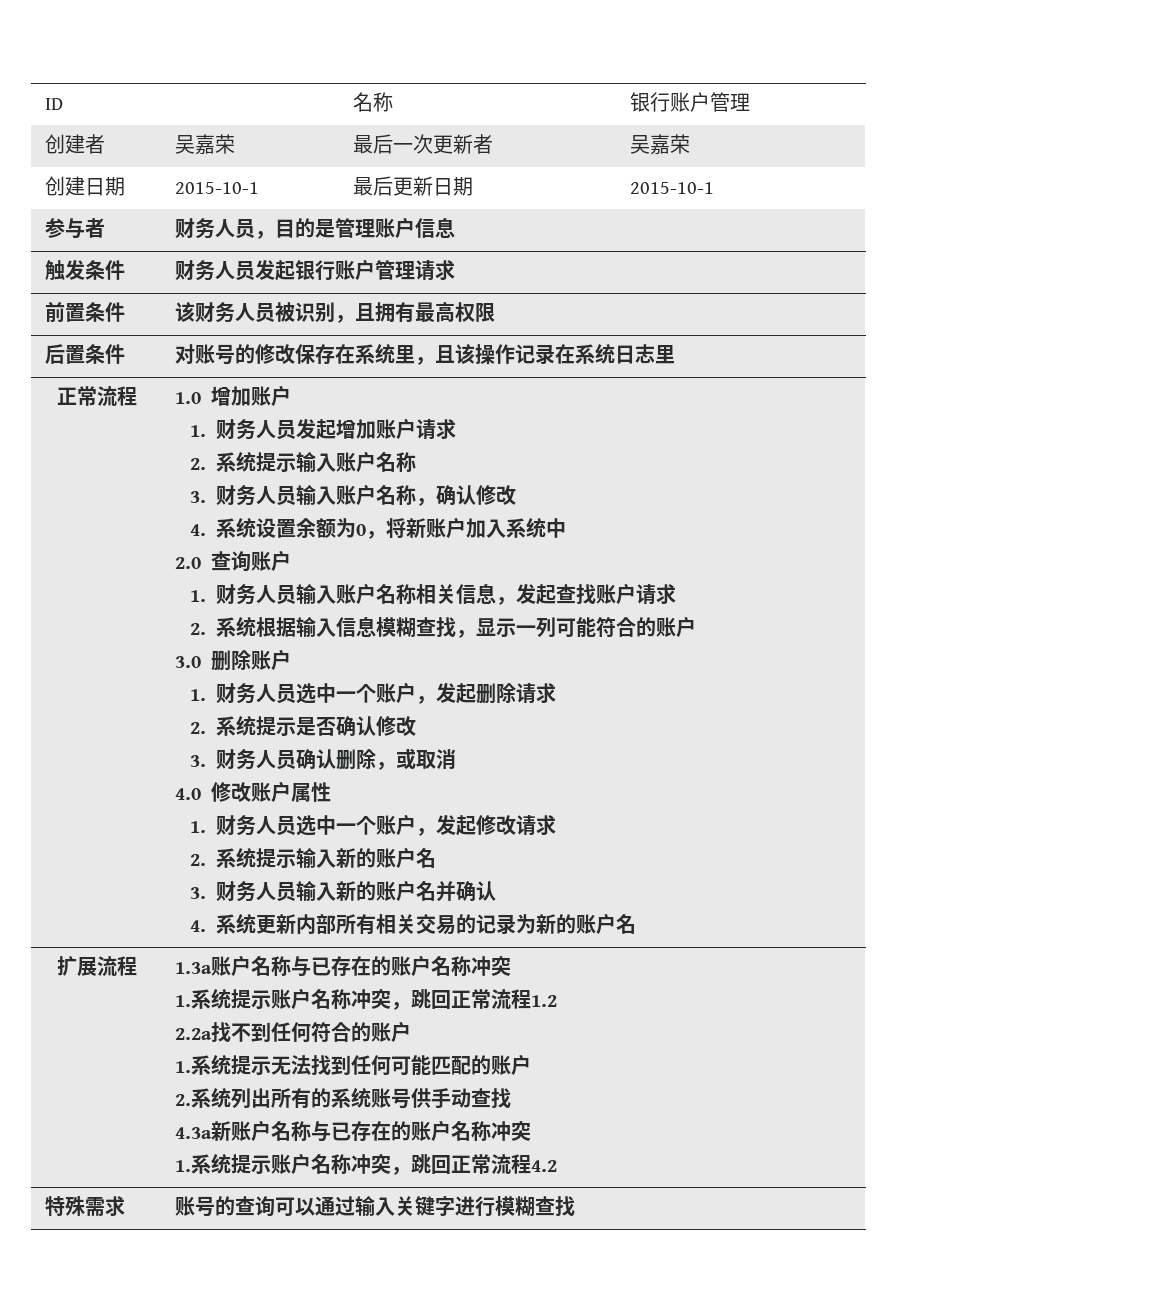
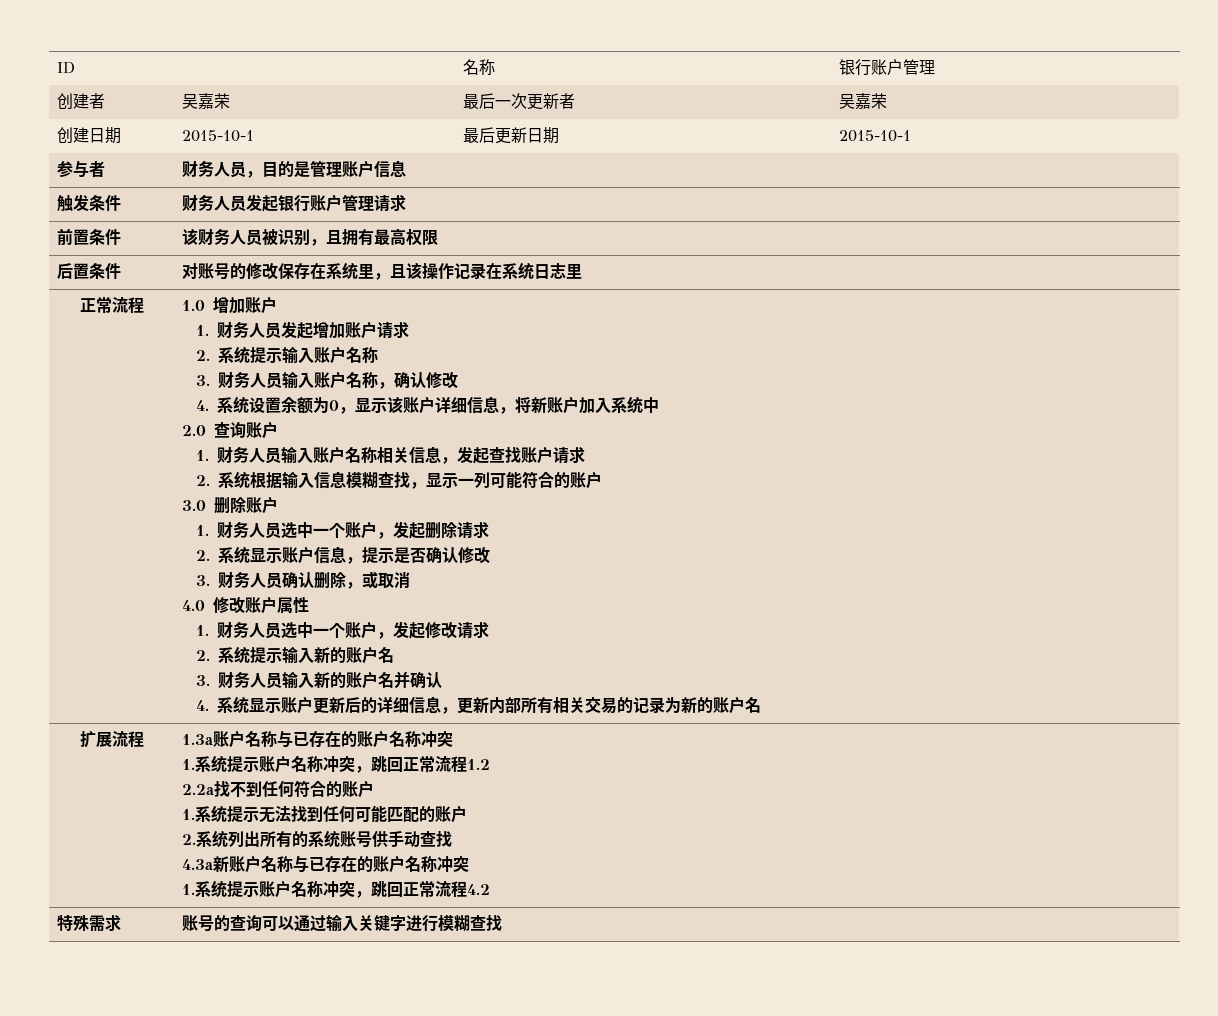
- 4.系统设置余额为0，将新账户加入系统中
+ 4.系统设置余额为0，显示该账户详细信息，将新账户加入系统中
- 2.系统提示是否确认修改
+ 2.系统显示账户信息，提示是否确认修改
- 4.系统更新内部所有相关交易的记录为新的账户名
+ 4.系统显示账户更新后的详细信息，更新内部所有相关交易的记录为新的账户名

